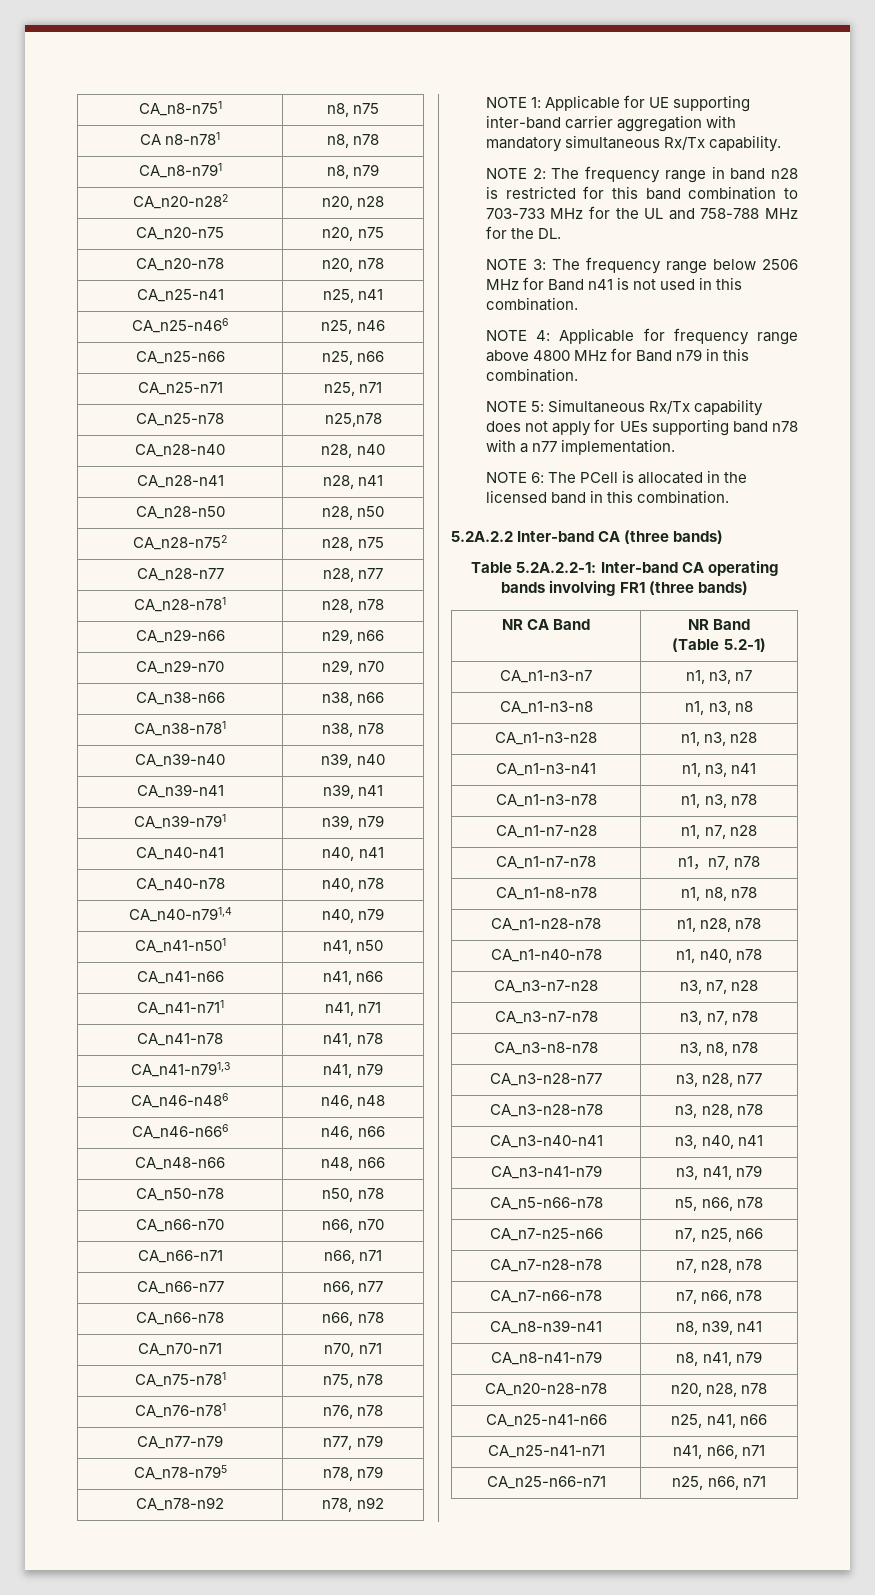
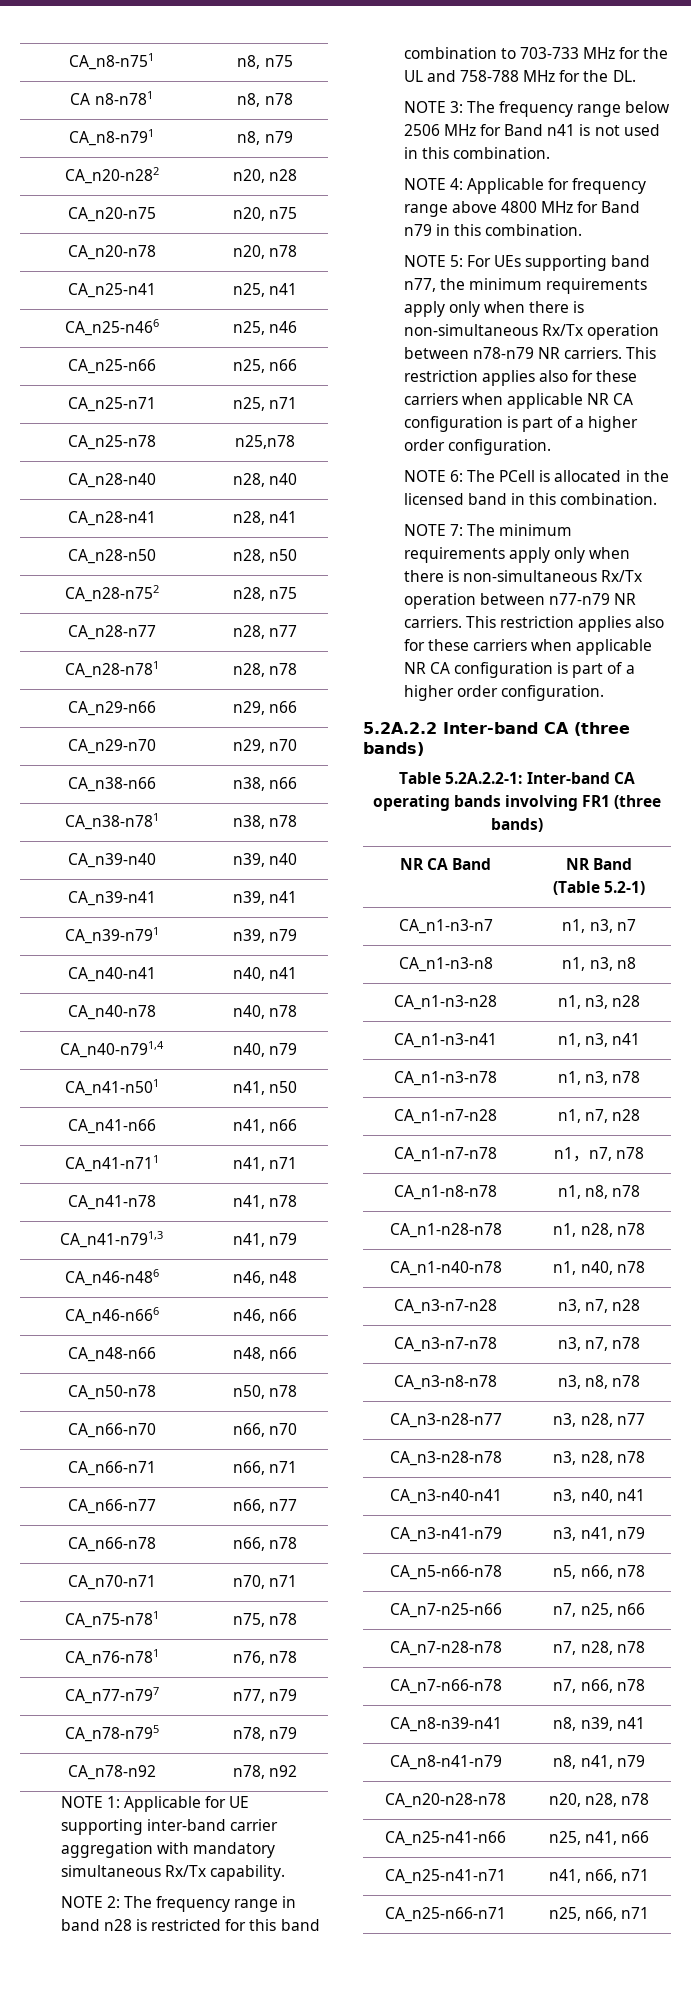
- CA_n77-n79 | n77, n79
+ CA_n77-n797 | n77, n79
- NOTE 5: Simultaneous Rx/Tx capability does not apply for UEs supporting band n78 with a n77 implementation.
+ NOTE 5: For UEs supporting band n77, the minimum requirements apply only when there is non-simultaneous Rx/Tx operation between n78-n79 NR carriers. This restriction applies also for these carriers when applicable NR CA configuration is part of a higher order configuration.
+ NOTE 7: The minimum requirements apply only when there is non-simultaneous Rx/Tx operation between n77-n79 NR carriers. This restriction applies also for these carriers when applicable NR CA configuration is part of a higher order configuration.

